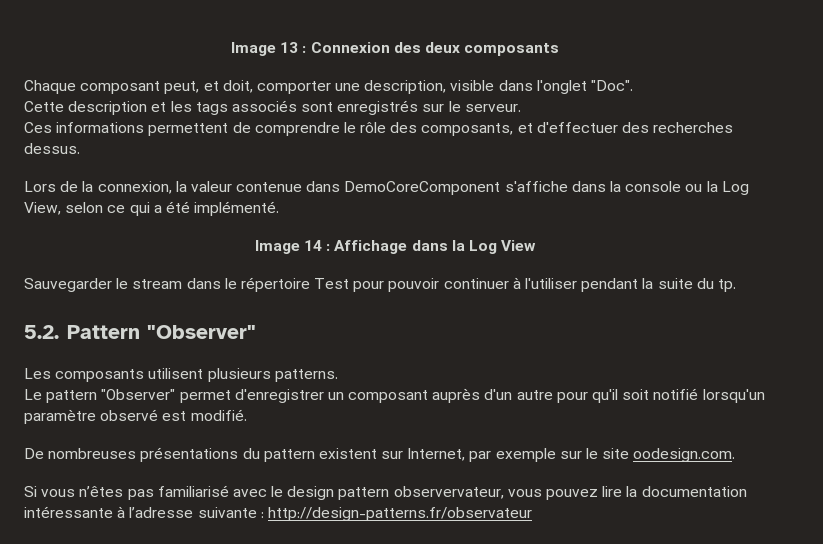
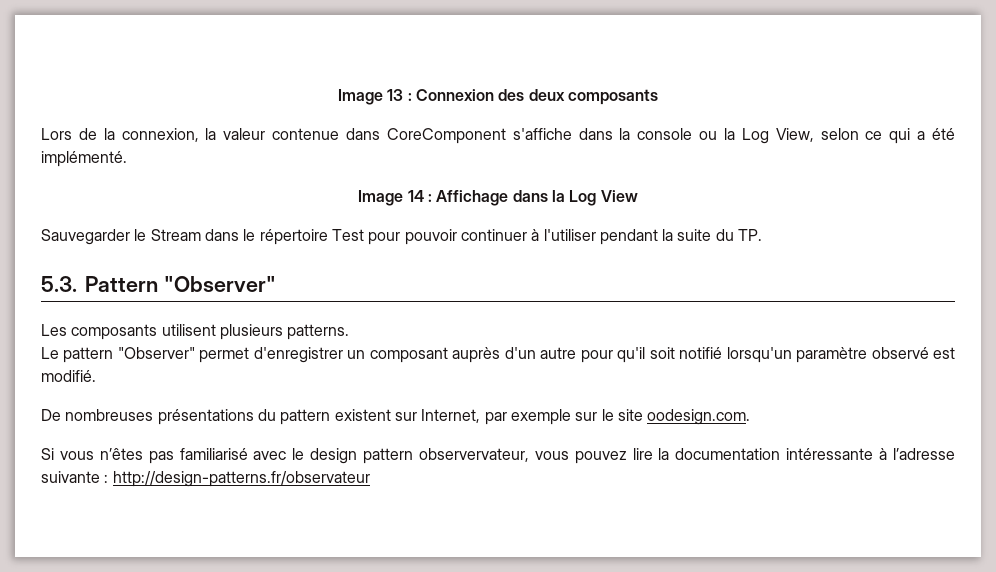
- Chaque composant peut, et doit, comporter une description, visible dans l'onglet "Doc".
- Cette description et les tags associés sont enregistrés sur le serveur.
- Ces informations permettent de comprendre le rôle des composants, et d'effectuer des recherches dessus.
- Lors de la connexion, la valeur contenue dans DemoCoreComponent s'affiche dans la console ou la Log View, selon ce qui a été implémenté.
+ Lors de la connexion, la valeur contenue dans CoreComponent s'affiche dans la console ou la Log View, selon ce qui a été implémenté.
- Sauvegarder le stream dans le répertoire Test pour pouvoir continuer à l'utiliser pendant la suite du tp.
- 5.2. Pattern "Observer"
+ Sauvegarder le Stream dans le répertoire Test pour pouvoir continuer à l'utiliser pendant la suite du TP.
+ 5.3. Pattern "Observer"

